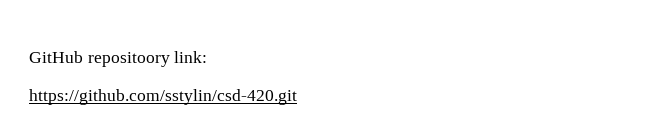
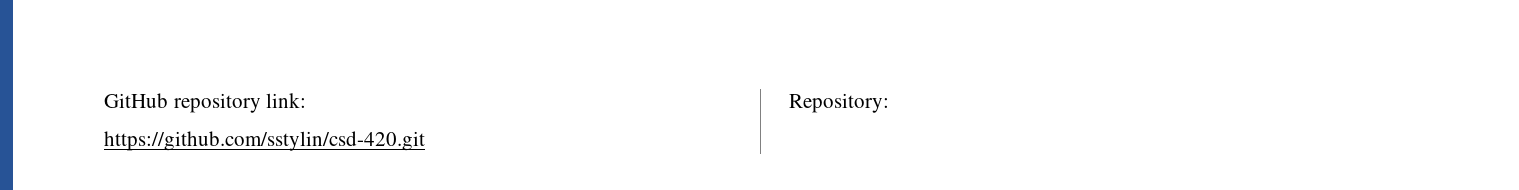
- GitHub repositoory link:
+ GitHub repository link:
+ Repository:

